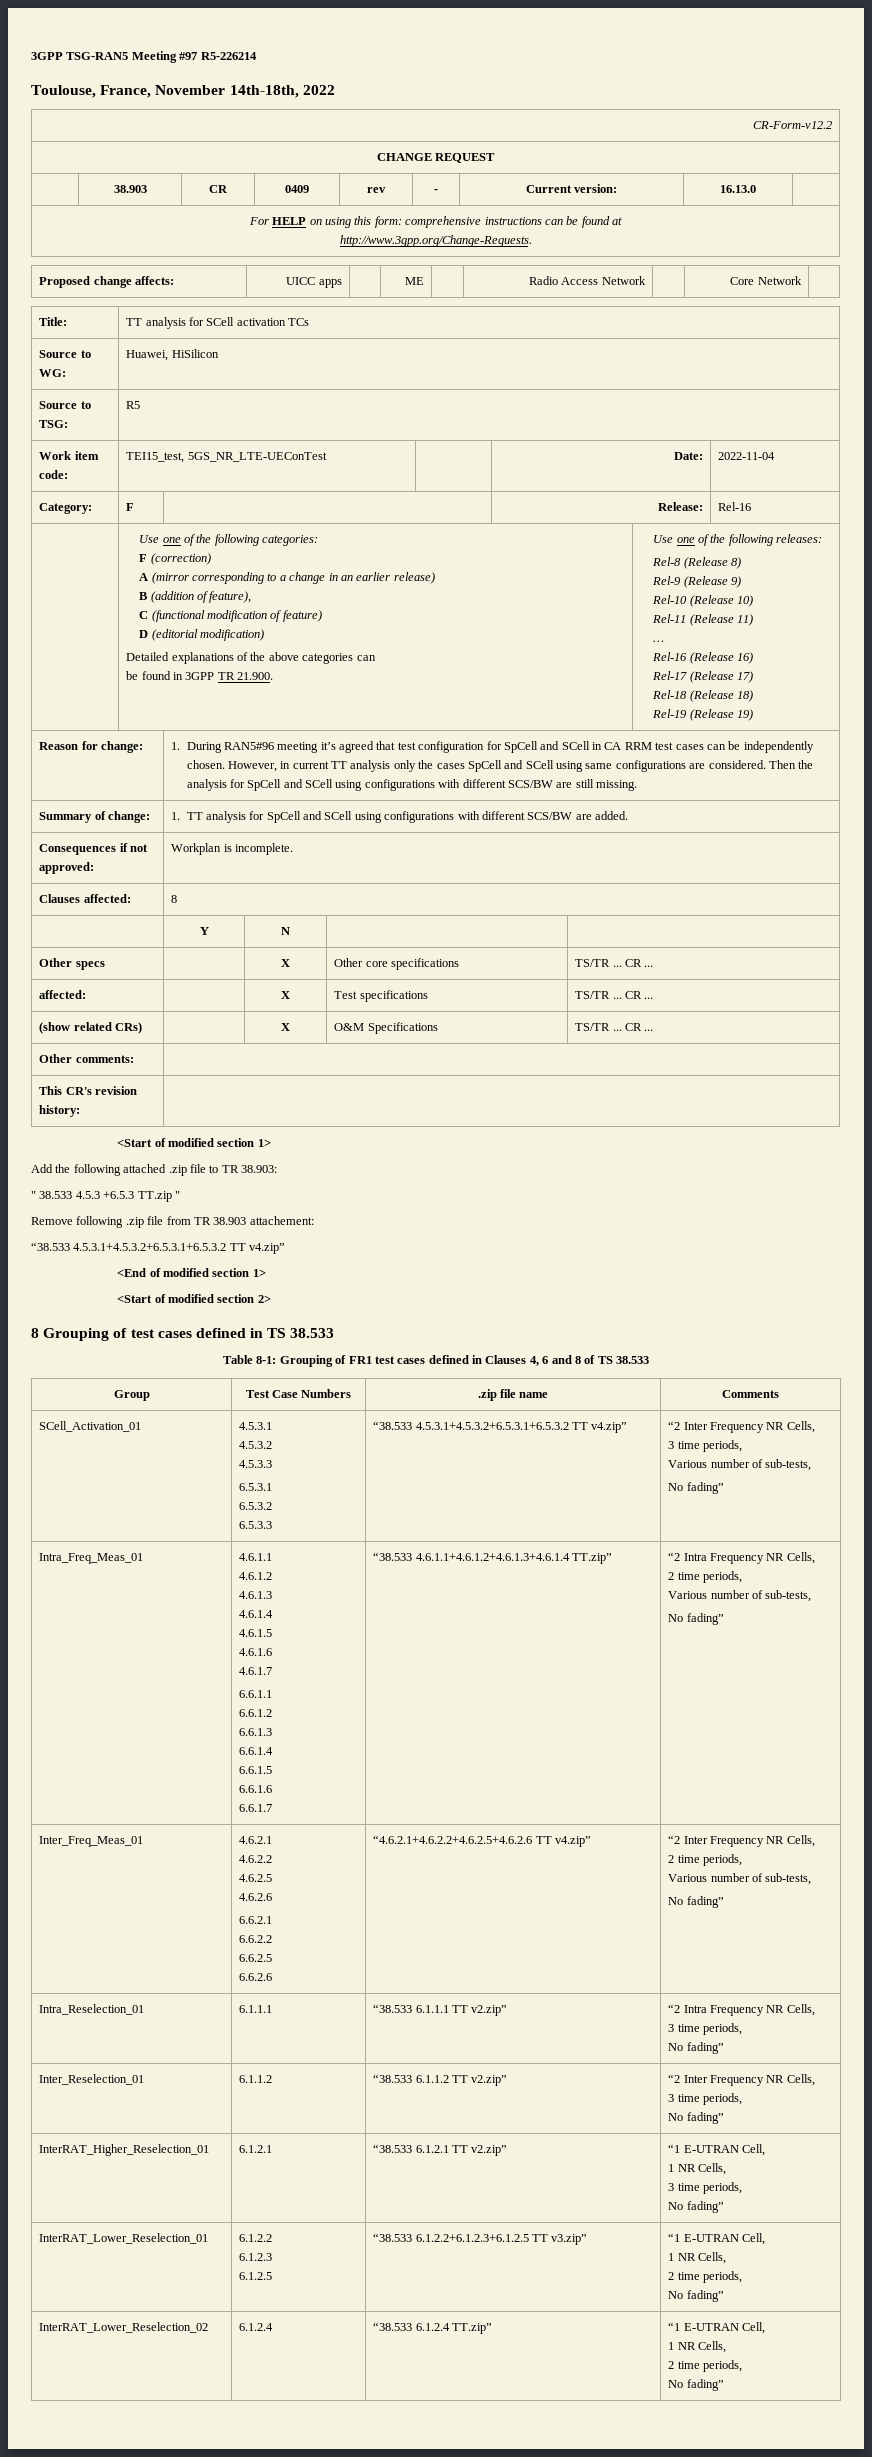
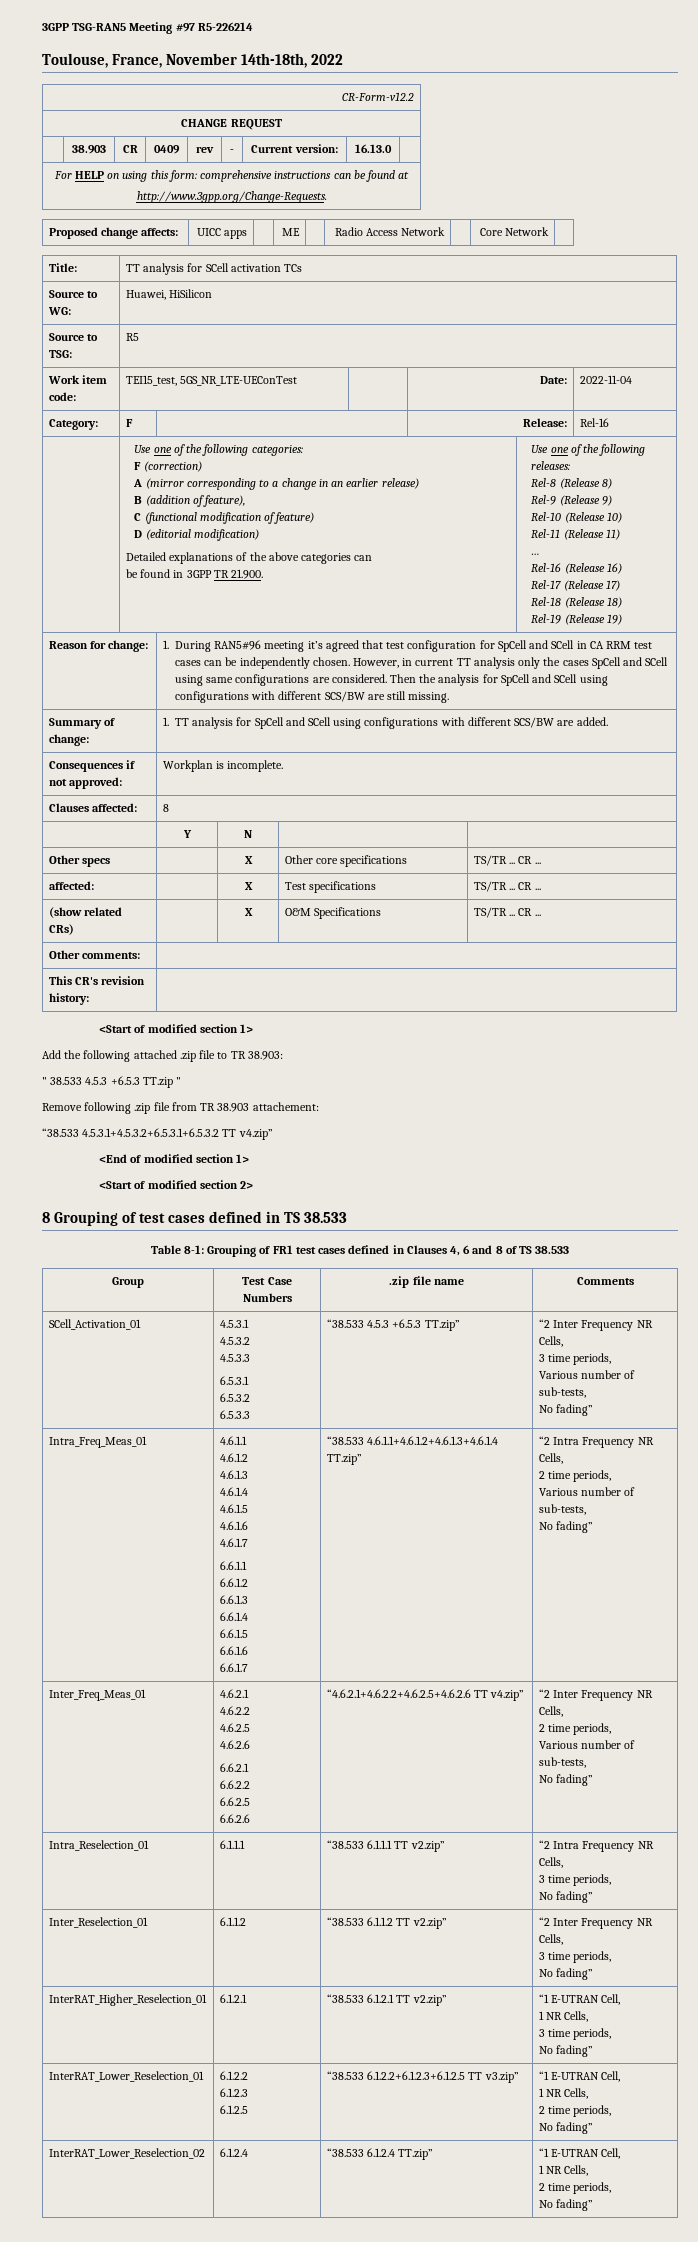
  SCell_Activation_01 | 4.5.3.1
  4.5.3.2
  4.5.3.3
  6.5.3.1
  6.5.3.2
- 6.5.3.3 | “38.533 4.5.3.1+4.5.3.2+6.5.3.1+6.5.3.2 TT v4.zip” | “2 Inter Frequency NR Cells,
+ 6.5.3.3 | “38.533 4.5.3 +6.5.3 TT.zip” | “2 Inter Frequency NR Cells,

